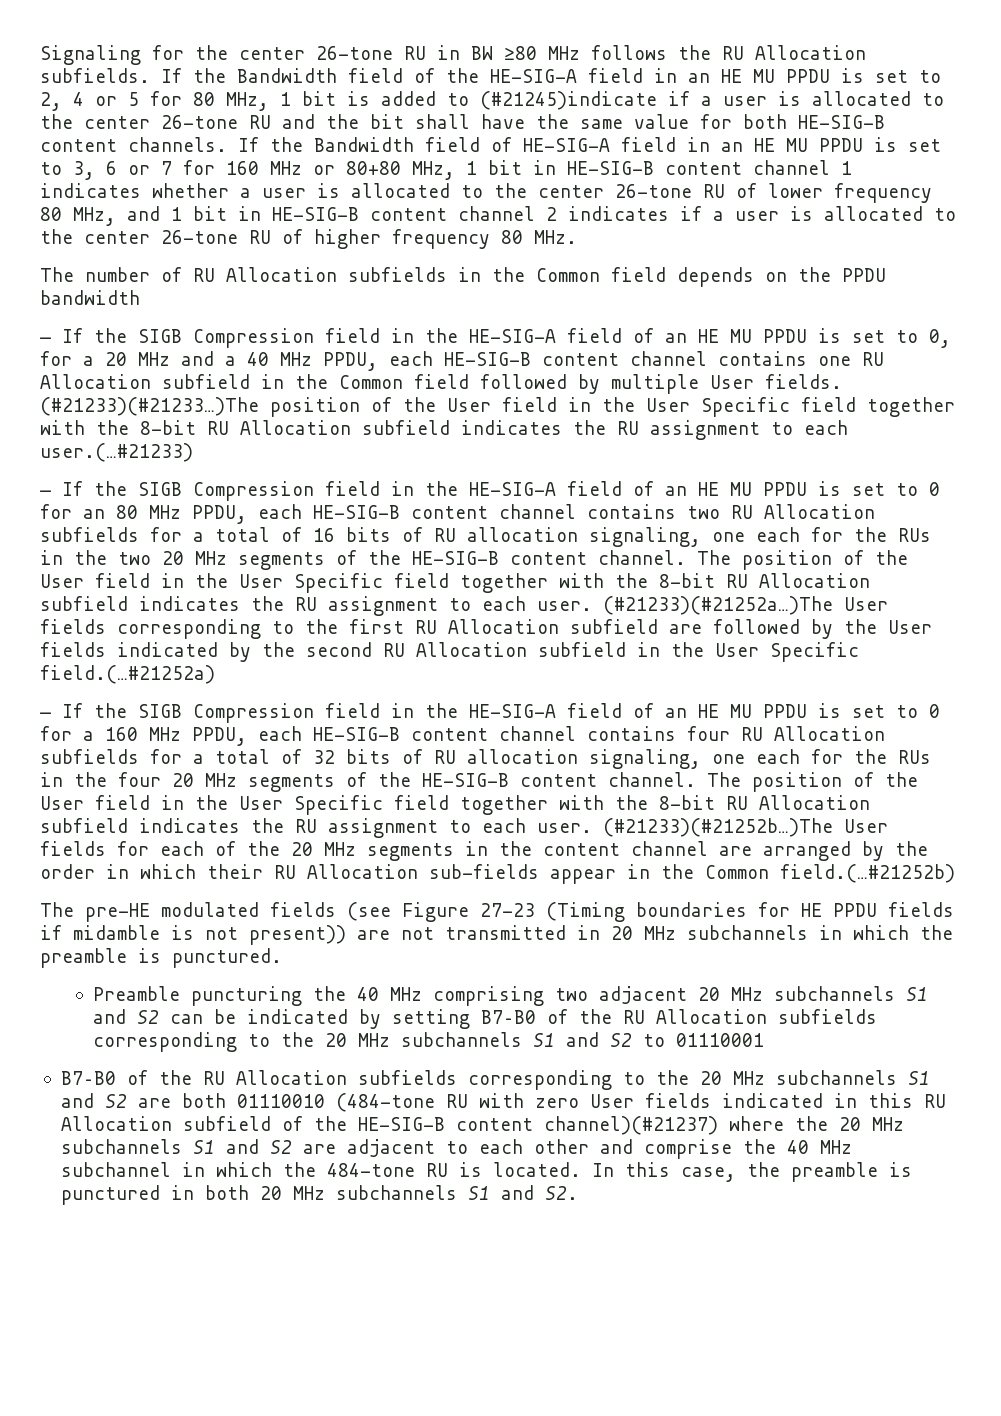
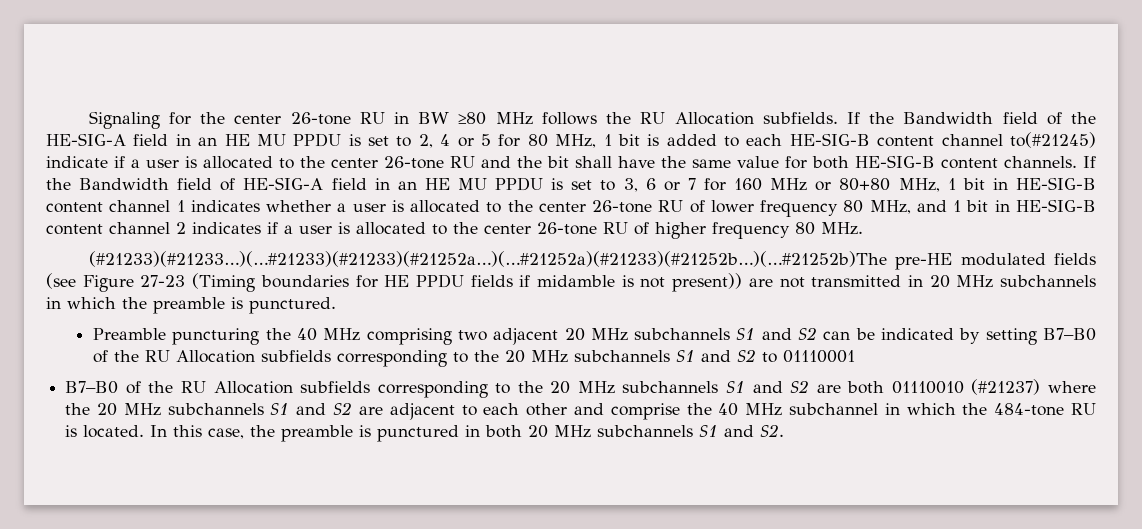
- If the Bandwidth field of the HE-SIG-A field in an HE MU PPDU is set to 2, 4 or 5 for 80 MHz, 1 bit is added to (#21245)indicate if a user is allocated to the center 26-tone RU and the bit shall have the same value for both HE-SIG-B content channels.
+ If the Bandwidth field of the HE-SIG-A field in an HE MU PPDU is set to 2, 4 or 5 for 80 MHz, 1 bit is added to each HE-SIG-B content channel to(#21245) indicate if a user is allocated to the center 26-tone RU and the bit shall have the same value for both HE-SIG-B content channels.
- The number of RU Allocation subfields in the Common field depends on the PPDU bandwidth
- — If the SIGB Compression field in the HE-SIG-A field of an HE MU PPDU is set to 0, for a 20 MHz and a 40 MHz PPDU, each HE-SIG-B content channel contains one RU Allocation subfield in the Common field followed by multiple User fields. (#21233)(#21233…)The position of the User field in the User Specific field together with the 8-bit RU Allocation subfield indicates the RU assignment to each user.(…#21233)
- — If the SIGB Compression field in the HE-SIG-A field of an HE MU PPDU is set to 0 for an 80 MHz PPDU, each HE-SIG-B content channel contains two RU Allocation subfields for a total of 16 bits of RU allocation signaling, one each for the RUs in the two 20 MHz segments of the HE-SIG-B content channel. The position of the User field in the User Specific field together with the 8-bit RU Allocation subfield indicates the RU assignment to each user. (#21233)(#21252a…)The User fields corresponding to the first RU Allocation subfield are followed by the User fields indicated by the second RU Allocation subfield in the User Specific field.(…#21252a)
- — If the SIGB Compression field in the HE-SIG-A field of an HE MU PPDU is set to 0 for a 160 MHz PPDU, each HE-SIG-B content channel contains four RU Allocation subfields for a total of 32 bits of RU allocation signaling, one each for the RUs in the four 20 MHz segments of the HE-SIG-B content channel. The position of the User field in the User Specific field together with the 8-bit RU Allocation subfield indicates the RU assignment to each user. (#21233)(#21252b…)The User fields for each of the 20 MHz segments in the content channel are arranged by the order in which their RU Allocation sub-fields appear in the Common field.(…#21252b)
- The pre-HE modulated fields (see Figure 27-23 (Timing boundaries for HE PPDU fields if midamble is not present)) are not transmitted in 20 MHz subchannels in which the preamble is punctured.
+ (#21233)(#21233…)(…#21233)(#21233)(#21252a…)(…#21252a)(#21233)(#21252b…)(…#21252b)The pre-HE modulated fields (see Figure 27-23 (Timing boundaries for HE PPDU fields if midamble is not present)) are not transmitted in 20 MHz subchannels in which the preamble is punctured.
- B7–B0 of the RU Allocation subfields corresponding to the 20 MHz subchannels S1 and S2 are both 01110010 (484-tone RU with zero User fields indicated in this RU Allocation subfield of the HE-SIG-B content channel)(#21237) where the 20 MHz subchannels S1 and S2 are adjacent to each other and comprise the 40 MHz subchannel in which the 484-tone RU is located.
+ B7–B0 of the RU Allocation subfields corresponding to the 20 MHz subchannels S1 and S2 are both 01110010 (#21237) where the 20 MHz subchannels S1 and S2 are adjacent to each other and comprise the 40 MHz subchannel in which the 484-tone RU is located.

